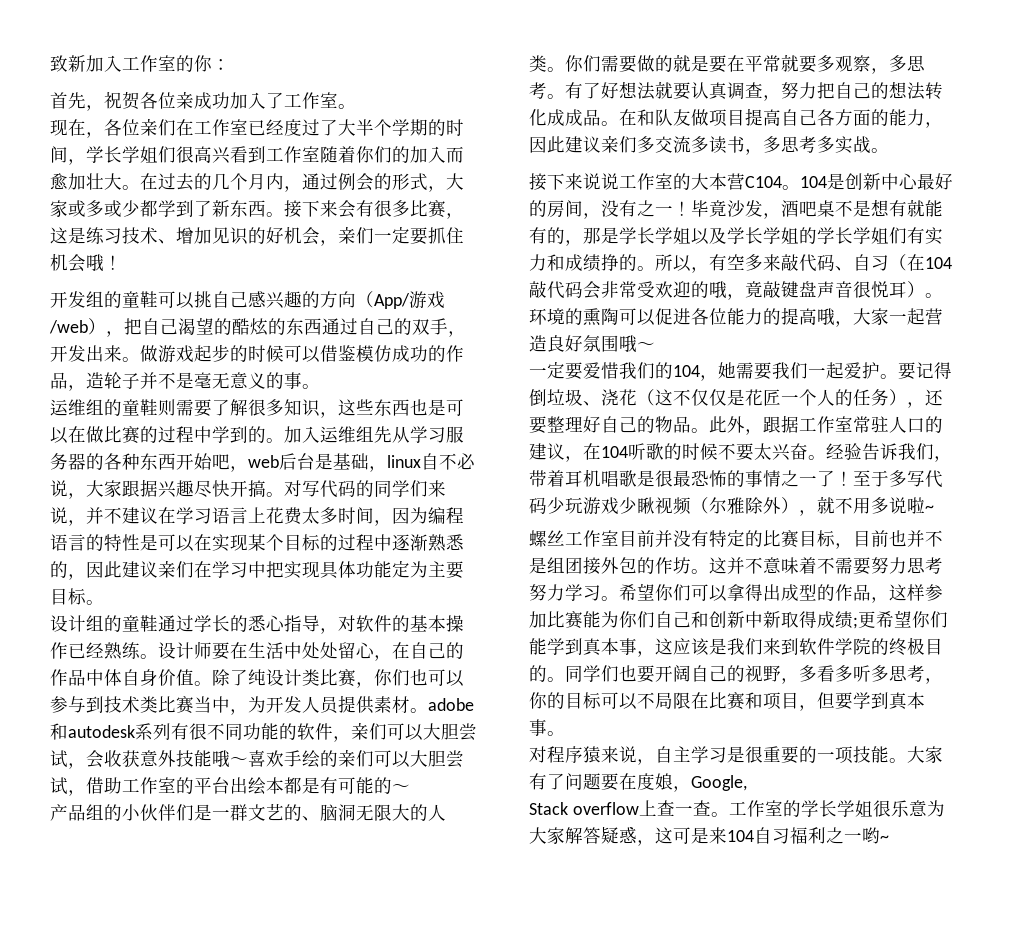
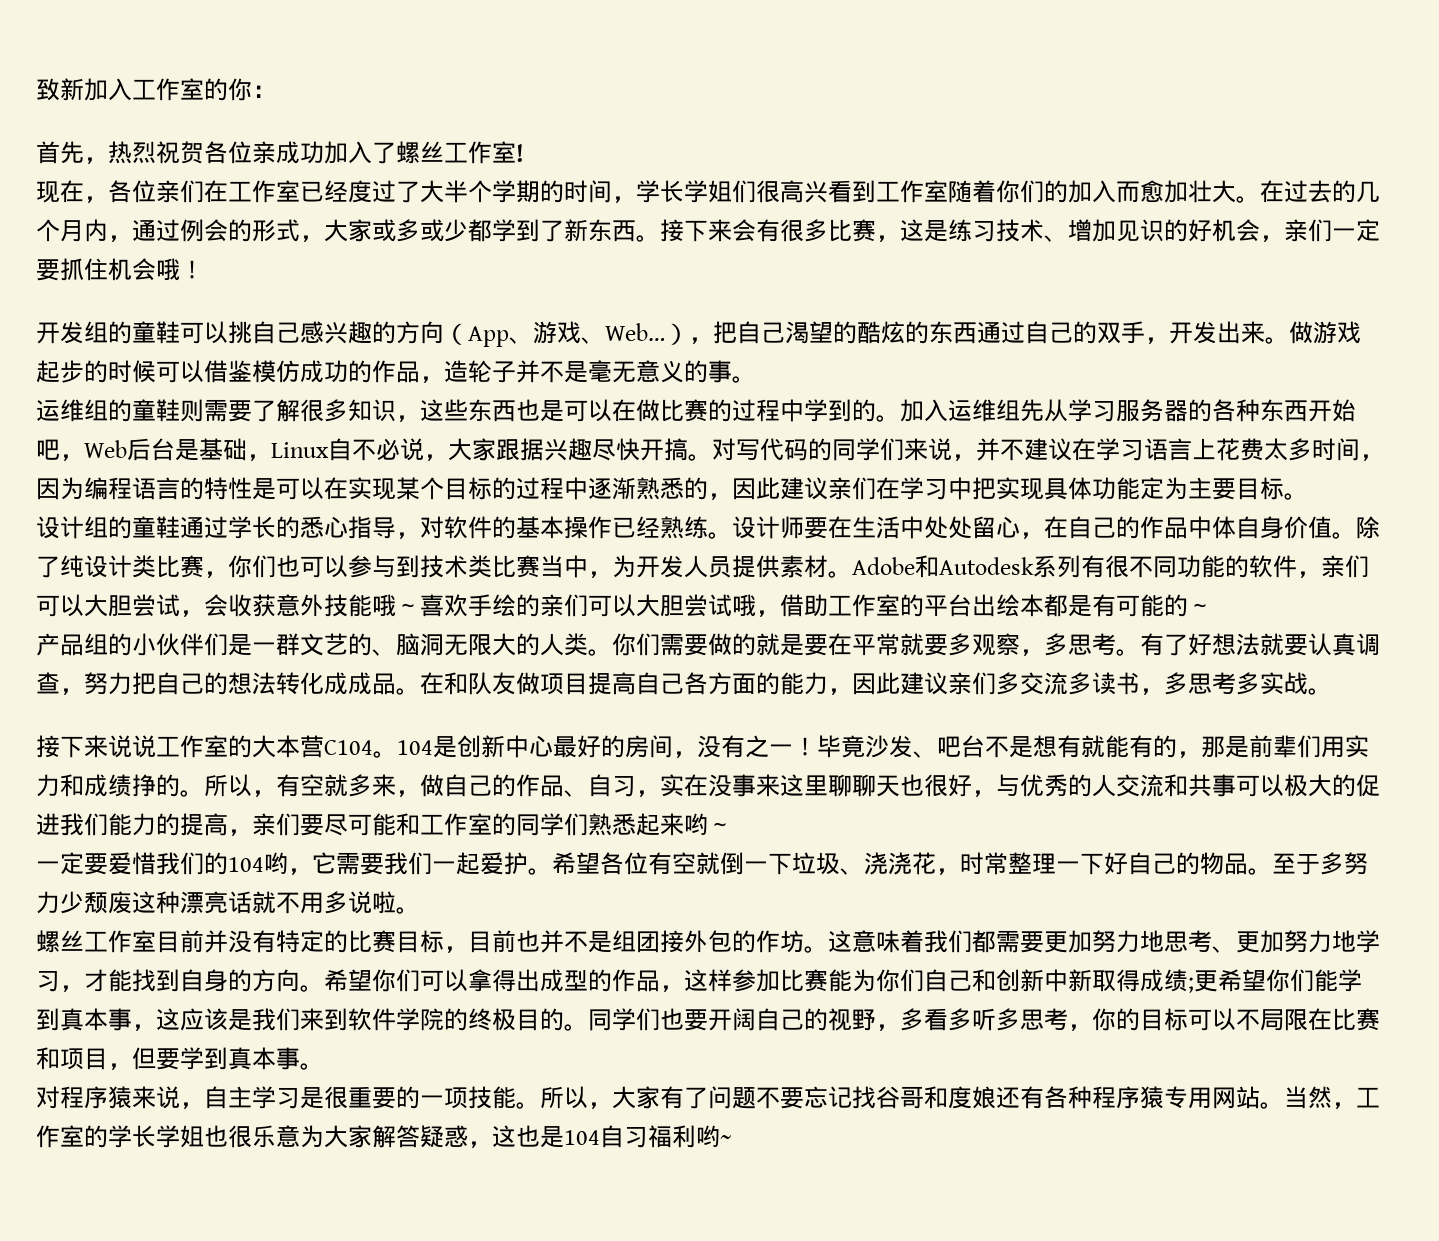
- 首先，祝贺各位亲成功加入了工作室。
+ 首先，热烈祝贺各位亲成功加入了螺丝工作室!
- 开发组的童鞋可以挑自己感兴趣的方向（App/游戏/web），把自己渴望的酷炫的东西通过自己的双手，开发出来。
+ 开发组的童鞋可以挑自己感兴趣的方向（App、游戏、Web…），把自己渴望的酷炫的东西通过自己的双手，开发出来。
- 加入运维组先从学习服务器的各种东西开始吧，web后台是基础，linux自不必说，大家跟据兴趣尽快开搞。
+ 加入运维组先从学习服务器的各种东西开始吧，Web后台是基础，Linux自不必说，大家跟据兴趣尽快开搞。
- 除了纯设计类比赛，你们也可以参与到技术类比赛当中，为开发人员提供素材。adobe和autodesk系列有很不同功能的软件，亲们可以大胆尝试，会收获意外技能哦～喜欢手绘的亲们可以大胆尝试，借助工作室的平台出绘本都是有可能的～
+ 除了纯设计类比赛，你们也可以参与到技术类比赛当中，为开发人员提供素材。Adobe和Autodesk系列有很不同功能的软件，亲们可以大胆尝试，会收获意外技能哦～喜欢手绘的亲们可以大胆尝试哦，借助工作室的平台出绘本都是有可能的～
- 毕竟沙发，酒吧桌不是想有就能有的，那是学长学姐以及学长学姐的学长学姐们有实力和成绩挣的。
+ 毕竟沙发、吧台不是想有就能有的，那是前辈们用实力和成绩挣的。
- 所以，有空多来敲代码、自习（在104敲代码会非常受欢迎的哦，竟敲键盘声音很悦耳）。环境的熏陶可以促进各位能力的提高哦，大家一起营造良好氛围哦～
+ 所以，有空就多来，做自己的作品、自习，实在没事来这里聊聊天也很好，与优秀的人交流和共事可以极大的促进我们能力的提高，亲们要尽可能和工作室的同学们熟悉起来哟～
- 一定要爱惜我们的104，她需要我们一起爱护。
+ 一定要爱惜我们的104哟，它需要我们一起爱护。
- 要记得倒垃圾、浇花（这不仅仅是花匠一个人的任务），还要整理好自己的物品。此外，跟据工作室常驻人口的建议，在104听歌的时候不要太兴奋。经验告诉我们，带着耳机唱歌是很最恐怖的事情之一了！至于多写代码少玩游戏少瞅视频（尔雅除外），就不用多说啦~
+ 希望各位有空就倒一下垃圾、浇浇花，时常整理一下好自己的物品。至于多努力少颓废这种漂亮话就不用多说啦。
- 这并不意味着不需要努力思考努力学习。
+ 这意味着我们都需要更加努力地思考、更加努力地学习，才能找到自身的方向。
- 大家有了问题要在度娘，Google,
- Stack overflow上查一查。工作室的学长学姐很乐意为大家解答疑惑，这可是来104自习福利之一哟~
+ 所以，大家有了问题不要忘记找谷哥和度娘还有各种程序猿专用网站。当然，工作室的学长学姐也很乐意为大家解答疑惑，这也是104自习福利哟~

